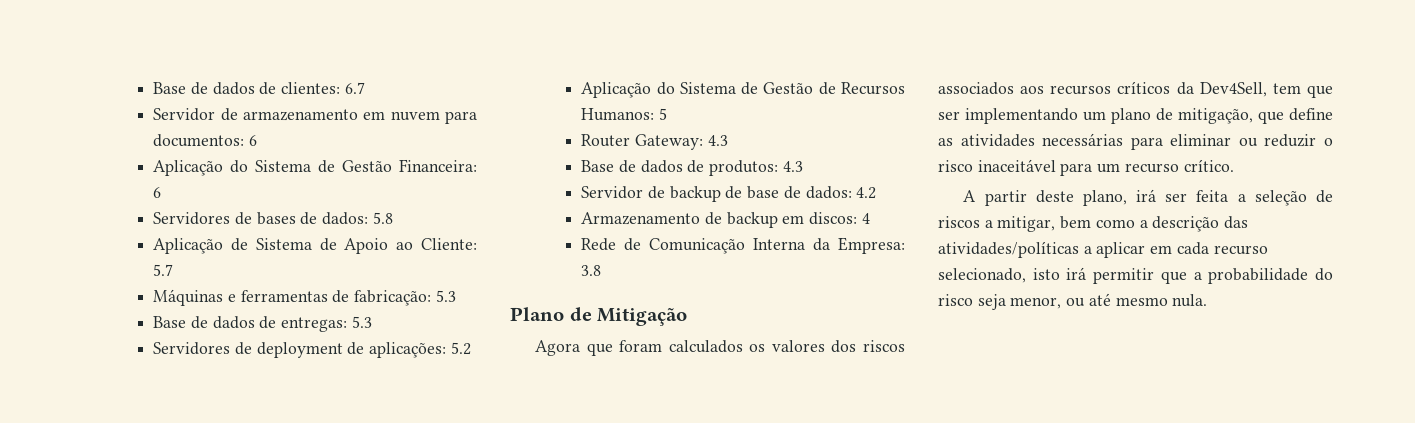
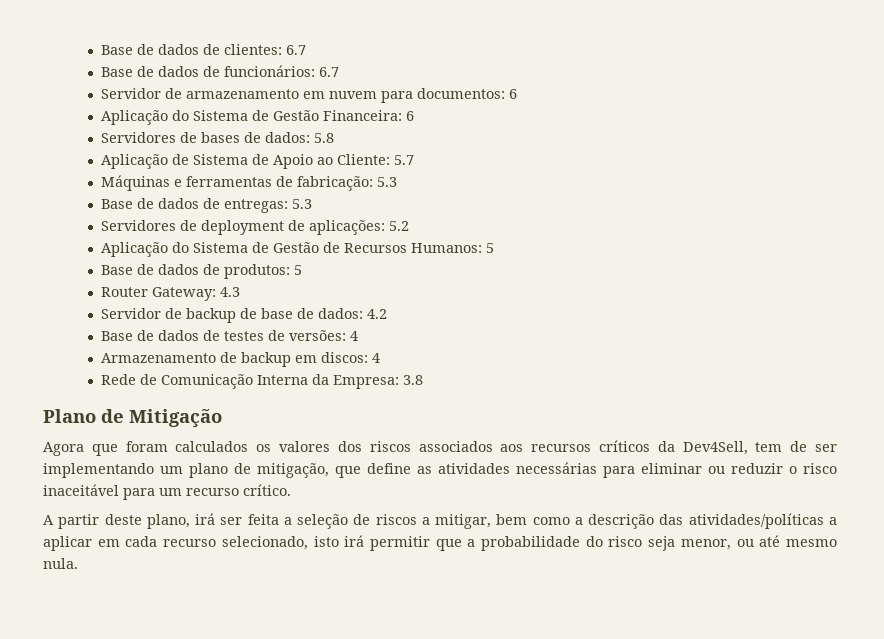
+ Base de dados de funcionários: 6.7
- Router Gateway: 4.3
- Base de dados de produtos: 4.3
+ Base de dados de produtos: 5
+ Router Gateway: 4.3
+ Base de dados de testes de versões: 4
- Agora que foram calculados os valores dos riscos associados aos recursos críticos da Dev4Sell, tem que ser implementando um plano de mitigação, que define as atividades necessárias para eliminar ou reduzir o risco inaceitável para um recurso crítico.
+ Agora que foram calculados os valores dos riscos associados aos recursos críticos da Dev4Sell, tem de ser implementando um plano de mitigação, que define as atividades necessárias para eliminar ou reduzir o risco inaceitável para um recurso crítico.

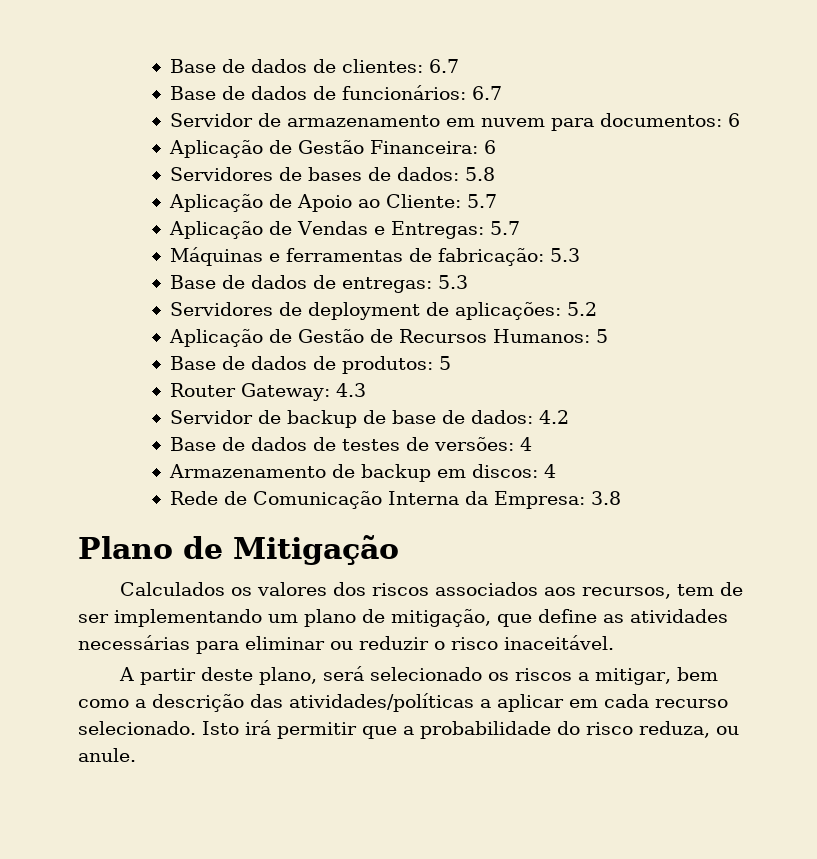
- Aplicação do Sistema de Gestão Financeira: 6
+ Aplicação de Gestão Financeira: 6
- Aplicação de Sistema de Apoio ao Cliente: 5.7
+ Aplicação de Apoio ao Cliente: 5.7
+ Aplicação de Vendas e Entregas: 5.7
- Aplicação do Sistema de Gestão de Recursos Humanos: 5
+ Aplicação de Gestão de Recursos Humanos: 5
- Agora que foram calculados os valores dos riscos associados aos recursos críticos da Dev4Sell, tem de ser implementando um plano de mitigação, que define as atividades necessárias para eliminar ou reduzir o risco inaceitável para um recurso crítico.
+ Calculados os valores dos riscos associados aos recursos, tem de ser implementando um plano de mitigação, que define as atividades necessárias para eliminar ou reduzir o risco inaceitável.
- A partir deste plano, irá ser feita a seleção de riscos a mitigar, bem como a descrição das atividades/políticas a aplicar em cada recurso selecionado, isto irá permitir que a probabilidade do risco seja menor, ou até mesmo nula.
+ A partir deste plano, será selecionado os riscos a mitigar, bem como a descrição das atividades/políticas a aplicar em cada recurso selecionado. Isto irá permitir que a probabilidade do risco reduza, ou anule.

